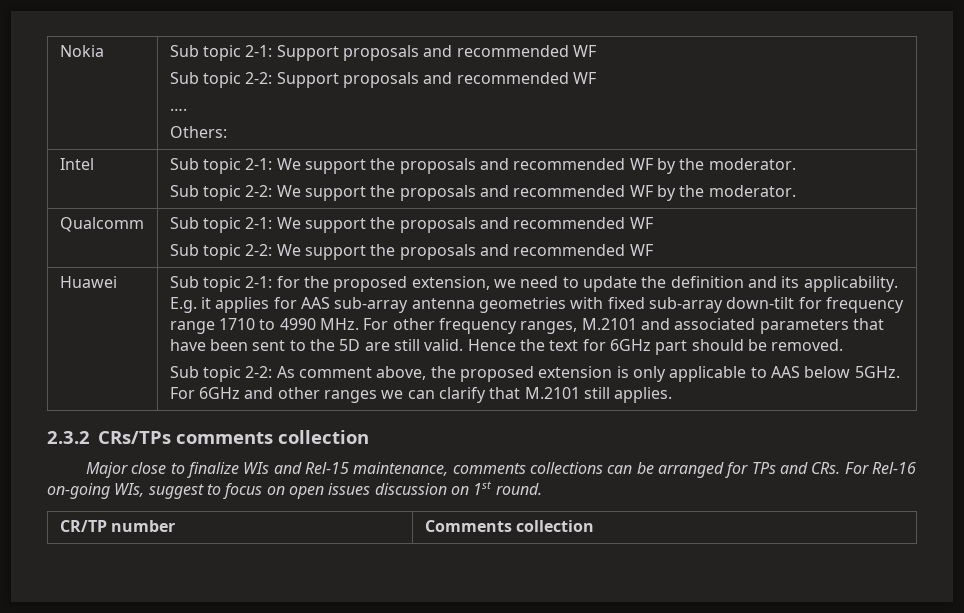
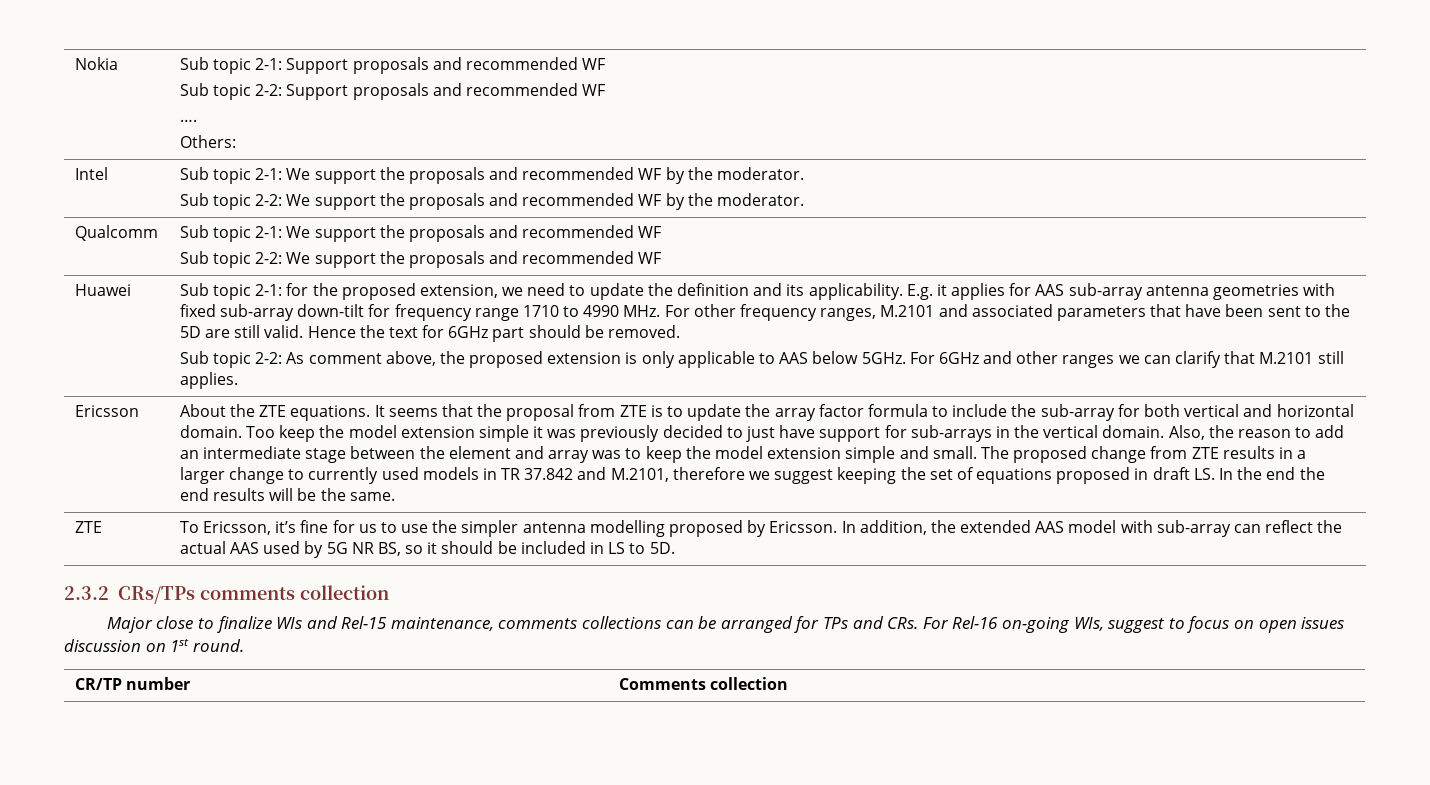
+ Ericsson | About the ZTE equations. It seems that the proposal from ZTE is to update the array factor formula to include the sub-array for both vertical and horizontal domain. Too keep the model extension simple it was previously decided to just have support for sub-arrays in the vertical domain. Also, the reason to add an intermediate stage between the element and array was to keep the model extension simple and small. The proposed change from ZTE results in a larger change to currently used models in TR 37.842 and M.2101, therefore we suggest keeping the set of equations proposed in draft LS. In the end the end results will be the same.
+ ZTE | To Ericsson, it’s fine for us to use the simpler antenna modelling proposed by Ericsson. In addition, the extended AAS model with sub-array can reflect the actual AAS used by 5G NR BS, so it should be included in LS to 5D.

